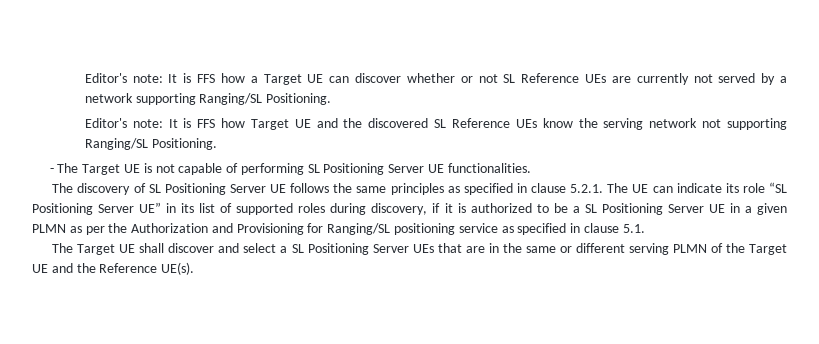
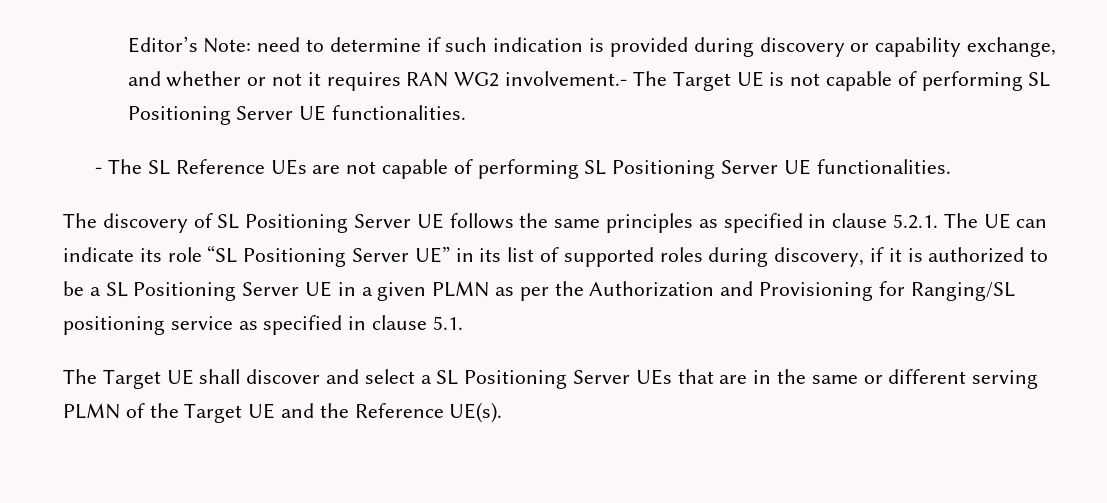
- Editor's note: It is FFS how a Target UE can discover whether or not SL Reference UEs are currently not served by a network supporting Ranging/SL Positioning.
- Editor's note: It is FFS how Target UE and the discovered SL Reference UEs know the serving network not supporting Ranging/SL Positioning.
- - The Target UE is not capable of performing SL Positioning Server UE functionalities.
+ Editor’s Note: need to determine if such indication is provided during discovery or capability exchange, and whether or not it requires RAN WG2 involvement.- The Target UE is not capable of performing SL Positioning Server UE functionalities.
+ - The SL Reference UEs are not capable of performing SL Positioning Server UE functionalities.

